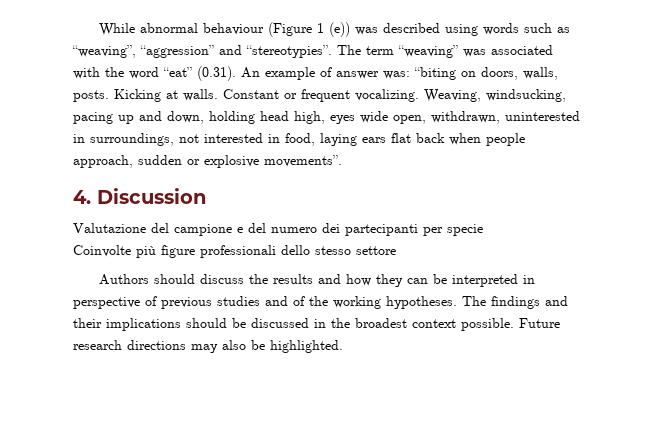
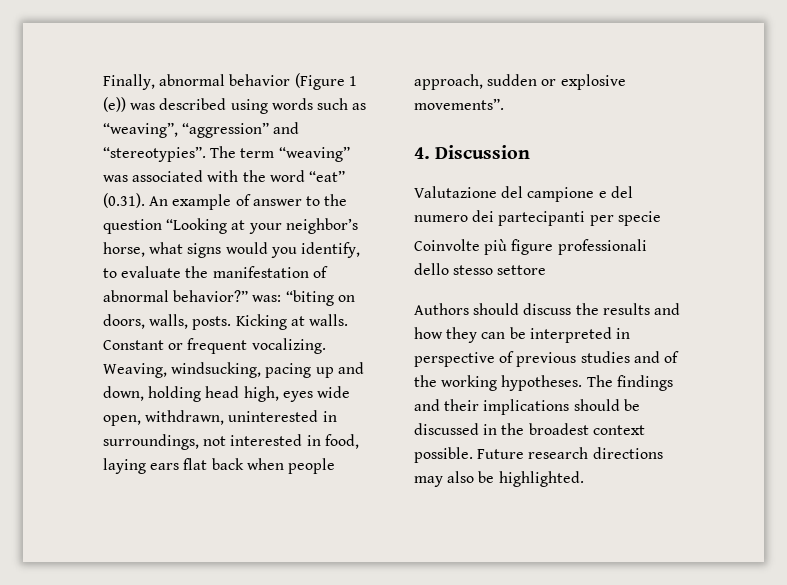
- While abnormal behaviour (Figure 1 (e)) was described using words such as “weaving”, “aggression” and “stereotypies”.
+ Finally, abnormal behavior (Figure 1 (e)) was described using words such as “weaving”, “aggression” and “stereotypies”.
- The term “weaving” was associated with the word “eat” (0.31). An example of answer was: “biting on doors, walls, posts.
+ The term “weaving” was associated with the word “eat” (0.31). An example of answer to the question “Looking at your neighbor’s horse, what signs would you identify, to evaluate the manifestation of abnormal behavior?” was: “biting on doors, walls, posts.

